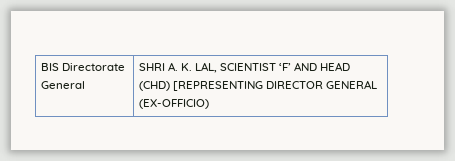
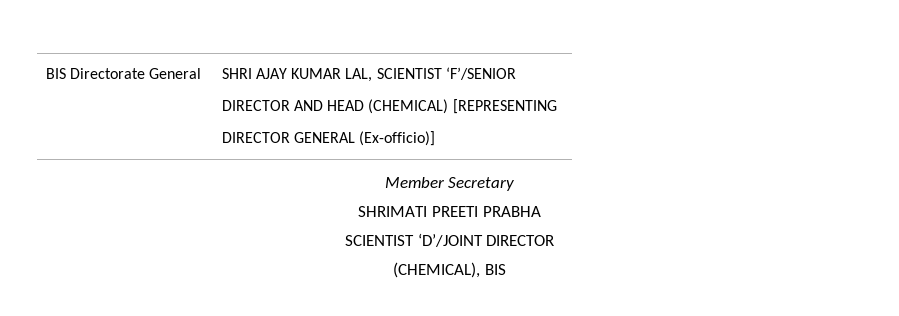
- BIS Directorate General | SHRI A. K. LAL, SCIENTIST ‘F’ AND HEAD (CHD) [REPRESENTING DIRECTOR GENERAL (EX-OFFICIO)
+ BIS Directorate General | SHRI AJAY KUMAR LAL, SCIENTIST ‘F’/SENIOR
+ DIRECTOR AND HEAD (CHEMICAL) [REPRESENTING
+ DIRECTOR GENERAL (Ex-officio)]
+ Member Secretary
+ SHRIMATI PREETI PRABHA
+ SCIENTIST ‘D’/JOINT DIRECTOR
+ (CHEMICAL), BIS

